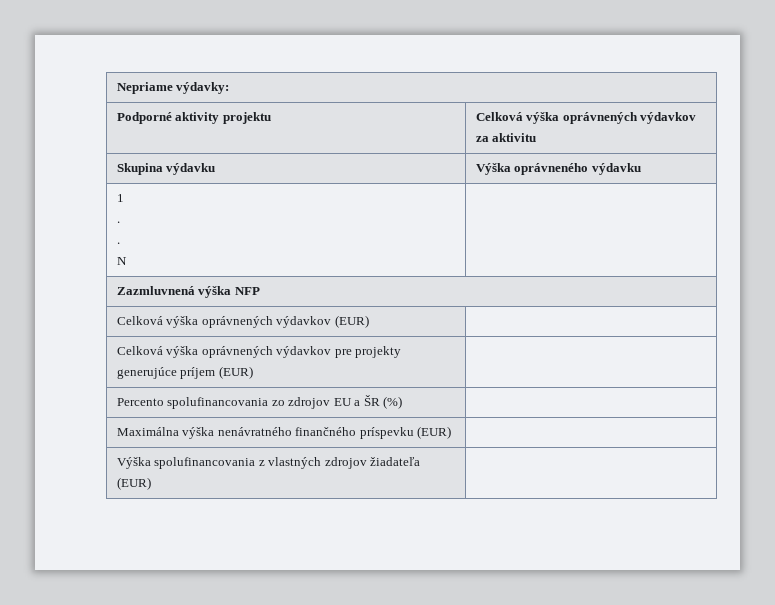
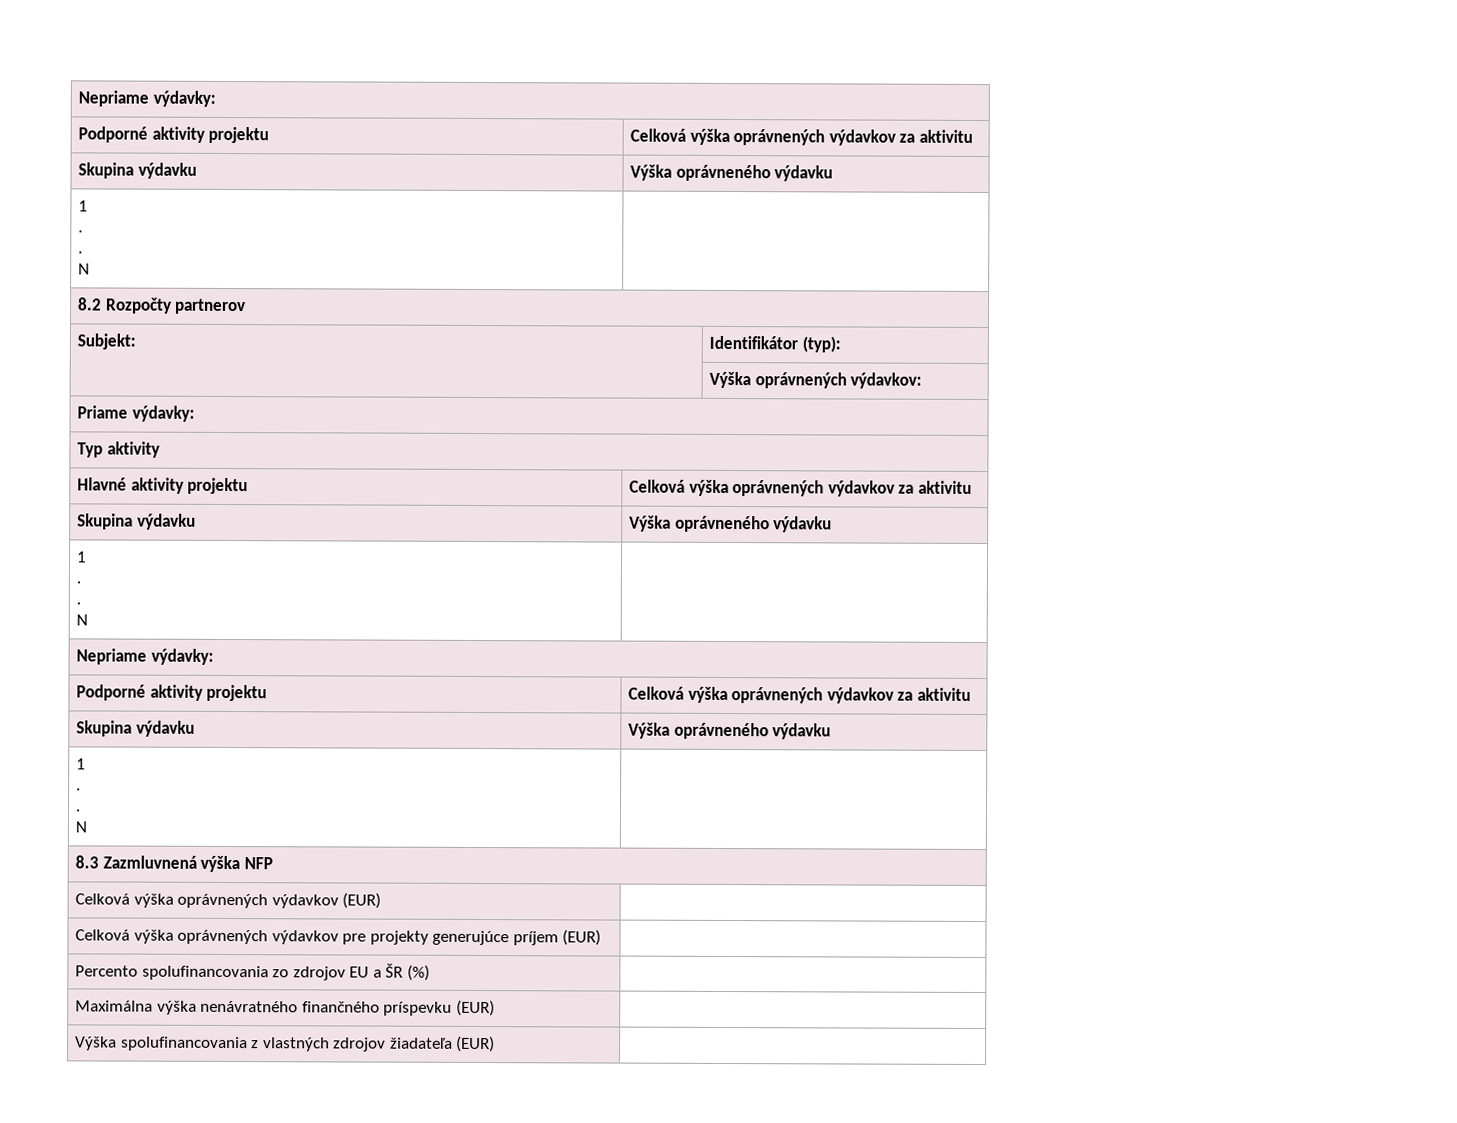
- Zazmluvnená výška NFP
+ 8.2 Rozpočty partnerov
+ Subjekt: | Identifikátor (typ):
+ | Výška oprávnených výdavkov:
+ Priame výdavky:
+ Typ aktivity
+ Hlavné aktivity projektu | Celková výška oprávnených výdavkov za aktivitu
+ Skupina výdavku | Výška oprávneného výdavku
+ 1
+ .
+ .
+ N |
+ Nepriame výdavky:
+ Podporné aktivity projektu | Celková výška oprávnených výdavkov za aktivitu
+ Skupina výdavku | Výška oprávneného výdavku
+ 1
+ .
+ .
+ N |
+ 8.3 Zazmluvnená výška NFP

